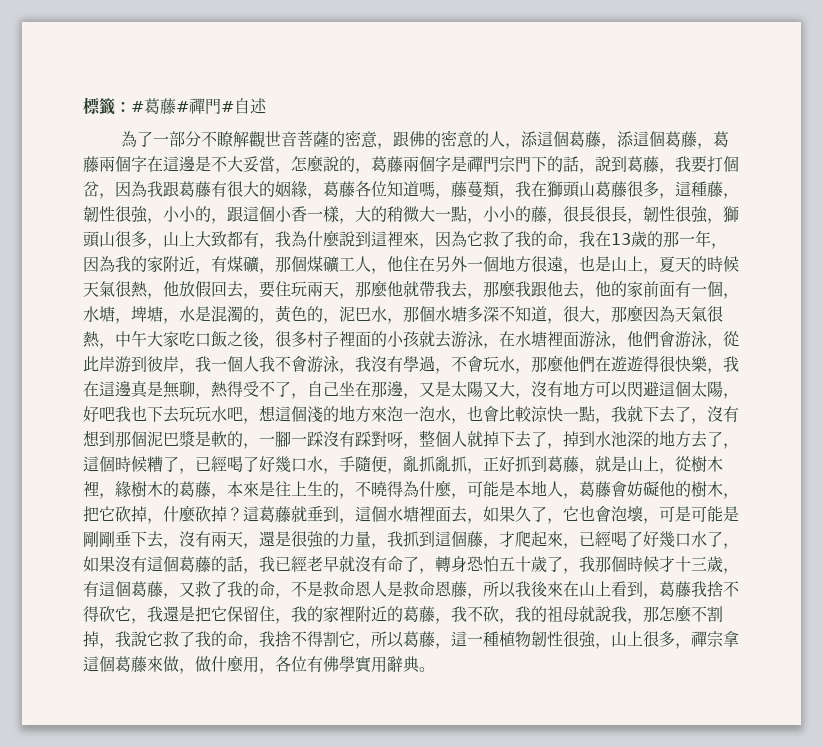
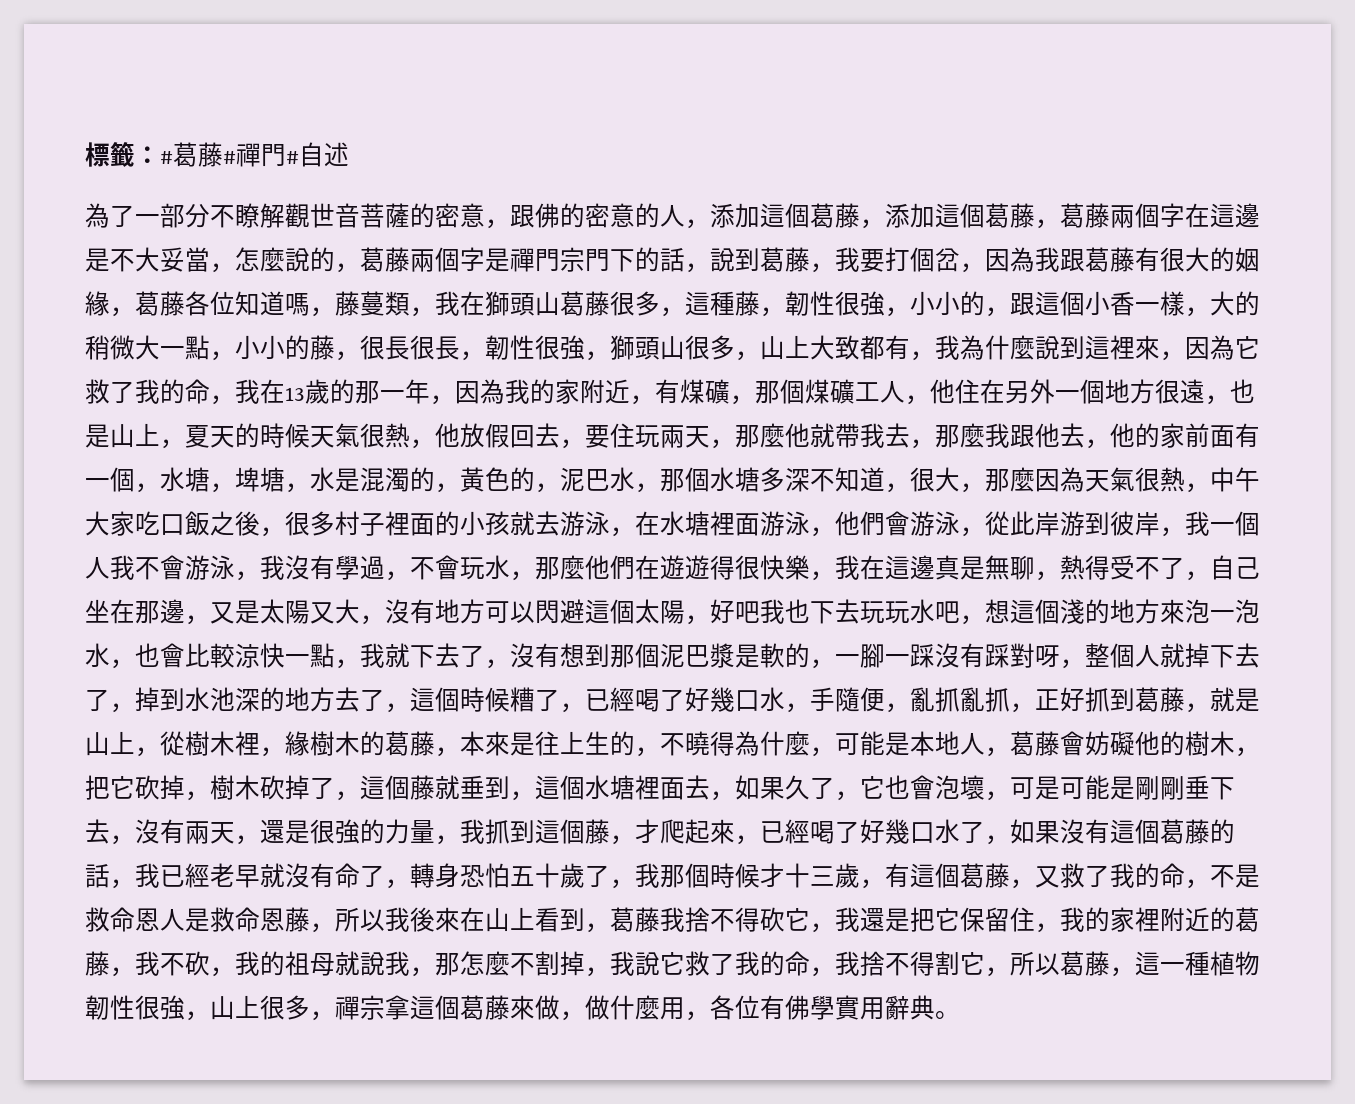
- 為了一部分不瞭解觀世音菩薩的密意，跟佛的密意的人，添這個葛藤，添這個葛藤，葛藤兩個字在這邊是不大妥當，怎麼說的，葛藤兩個字是禪門宗門下的話，說到葛藤，我要打個岔，因為我跟葛藤有很大的姻緣，葛藤各位知道嗎，藤蔓類，我在獅頭山葛藤很多，這種藤，韌性很強，小小的，跟這個小香一樣，大的稍微大一點，小小的藤，很長很長，韌性很強，獅頭山很多，山上大致都有，我為什麼說到這裡來，因為它救了我的命，我在13歲的那一年，因為我的家附近，有煤礦，那個煤礦工人，他住在另外一個地方很遠，也是山上，夏天的時候天氣很熱，他放假回去，要住玩兩天，那麼他就帶我去，那麼我跟他去，他的家前面有一個，水塘，埤塘，水是混濁的，黃色的，泥巴水，那個水塘多深不知道，很大，那麼因為天氣很熱，中午大家吃口飯之後，很多村子裡面的小孩就去游泳，在水塘裡面游泳，他們會游泳，從此岸游到彼岸，我一個人我不會游泳，我沒有學過，不會玩水，那麼他們在遊遊得很快樂，我在這邊真是無聊，熱得受不了，自己坐在那邊，又是太陽又大，沒有地方可以閃避這個太陽，好吧我也下去玩玩水吧，想這個淺的地方來泡一泡水，也會比較涼快一點，我就下去了，沒有想到那個泥巴漿是軟的，一腳一踩沒有踩對呀，整個人就掉下去了，掉到水池深的地方去了，這個時候糟了，已經喝了好幾口水，手隨便，亂抓亂抓，正好抓到葛藤，就是山上，從樹木裡，緣樹木的葛藤，本來是往上生的，不曉得為什麼，可能是本地人，葛藤會妨礙他的樹木，把它砍掉，什麼砍掉？這葛藤就垂到，這個水塘裡面去，如果久了，它也會泡壞，可是可能是剛剛垂下去，沒有兩天，還是很強的力量，我抓到這個藤，才爬起來，已經喝了好幾口水了，如果沒有這個葛藤的話，我已經老早就沒有命了，轉身恐怕五十歲了，我那個時候才十三歲，有這個葛藤，又救了我的命，不是救命恩人是救命恩藤，所以我後來在山上看到，葛藤我捨不得砍它，我還是把它保留住，我的家裡附近的葛藤，我不砍，我的祖母就說我，那怎麼不割掉，我說它救了我的命，我捨不得割它，所以葛藤，這一種植物韌性很強，山上很多，禪宗拿這個葛藤來做，做什麼用，各位有佛學實用辭典。
+ 為了一部分不瞭解觀世音菩薩的密意，跟佛的密意的人，添加這個葛藤，添加這個葛藤，葛藤兩個字在這邊是不大妥當，怎麼說的，葛藤兩個字是禪門宗門下的話，說到葛藤，我要打個岔，因為我跟葛藤有很大的姻緣，葛藤各位知道嗎，藤蔓類，我在獅頭山葛藤很多，這種藤，韌性很強，小小的，跟這個小香一樣，大的稍微大一點，小小的藤，很長很長，韌性很強，獅頭山很多，山上大致都有，我為什麼說到這裡來，因為它救了我的命，我在13歲的那一年，因為我的家附近，有煤礦，那個煤礦工人，他住在另外一個地方很遠，也是山上，夏天的時候天氣很熱，他放假回去，要住玩兩天，那麼他就帶我去，那麼我跟他去，他的家前面有一個，水塘，埤塘，水是混濁的，黃色的，泥巴水，那個水塘多深不知道，很大，那麼因為天氣很熱，中午大家吃口飯之後，很多村子裡面的小孩就去游泳，在水塘裡面游泳，他們會游泳，從此岸游到彼岸，我一個人我不會游泳，我沒有學過，不會玩水，那麼他們在遊遊得很快樂，我在這邊真是無聊，熱得受不了，自己坐在那邊，又是太陽又大，沒有地方可以閃避這個太陽，好吧我也下去玩玩水吧，想這個淺的地方來泡一泡水，也會比較涼快一點，我就下去了，沒有想到那個泥巴漿是軟的，一腳一踩沒有踩對呀，整個人就掉下去了，掉到水池深的地方去了，這個時候糟了，已經喝了好幾口水，手隨便，亂抓亂抓，正好抓到葛藤，就是山上，從樹木裡，緣樹木的葛藤，本來是往上生的，不曉得為什麼，可能是本地人，葛藤會妨礙他的樹木，把它砍掉，樹木砍掉了，這個藤就垂到，這個水塘裡面去，如果久了，它也會泡壞，可是可能是剛剛垂下去，沒有兩天，還是很強的力量，我抓到這個藤，才爬起來，已經喝了好幾口水了，如果沒有這個葛藤的話，我已經老早就沒有命了，轉身恐怕五十歲了，我那個時候才十三歲，有這個葛藤，又救了我的命，不是救命恩人是救命恩藤，所以我後來在山上看到，葛藤我捨不得砍它，我還是把它保留住，我的家裡附近的葛藤，我不砍，我的祖母就說我，那怎麼不割掉，我說它救了我的命，我捨不得割它，所以葛藤，這一種植物韌性很強，山上很多，禪宗拿這個葛藤來做，做什麼用，各位有佛學實用辭典。

